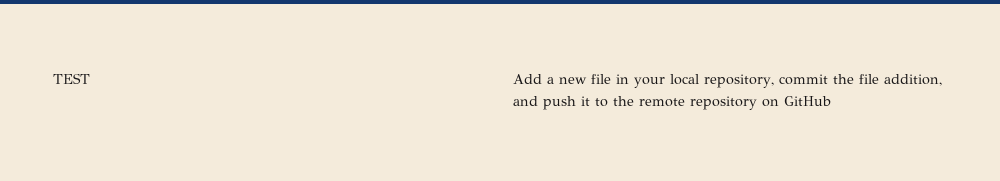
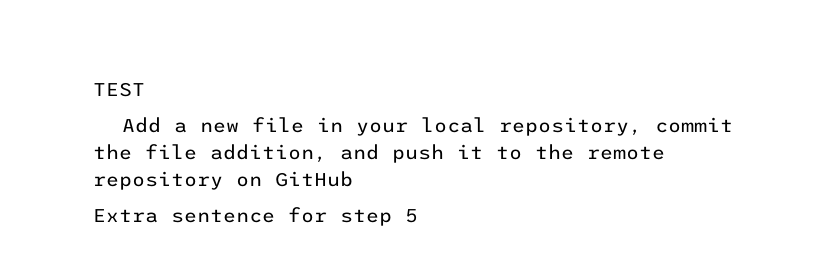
+ Extra sentence for step 5

